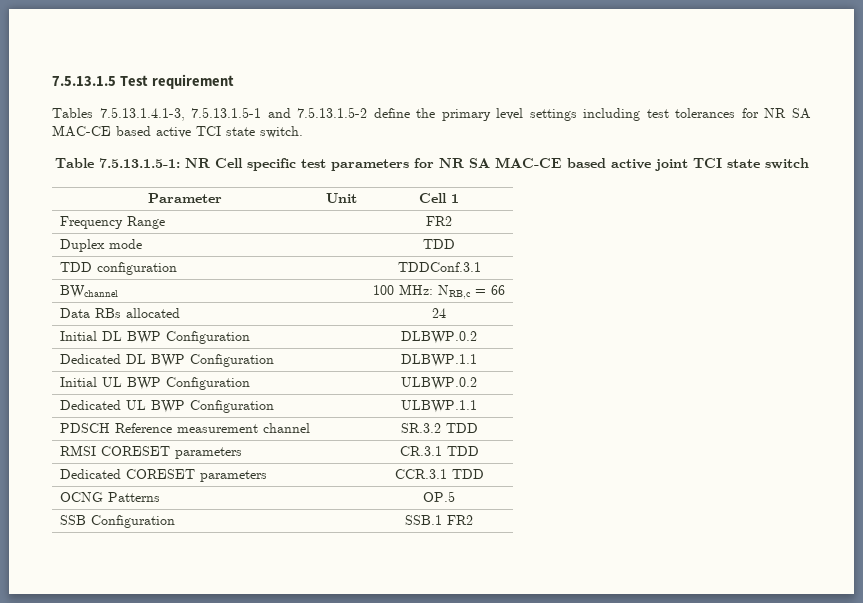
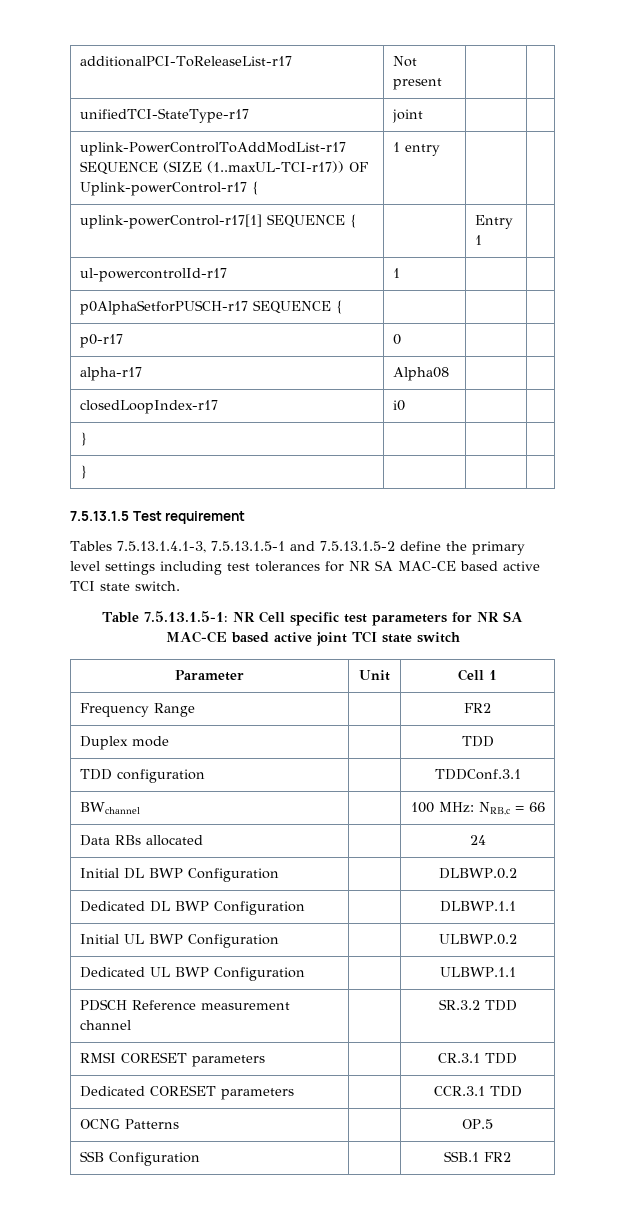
+ additionalPCI-ToReleaseList-r17 | Not present | |
+ unifiedTCI-StateType-r17 | joint | |
+ uplink-PowerControlToAddModList-r17 SEQUENCE (SIZE (1..maxUL-TCI-r17)) OF Uplink-powerControl-r17 { | 1 entry | |
+ uplink-powerControl-r17[1] SEQUENCE { | | Entry 1 |
+ ul-powercontrolId-r17 | 1 | |
+ p0AlphaSetforPUSCH-r17 SEQUENCE { | | |
+ p0-r17 | 0 | |
+ alpha-r17 | Alpha08 | |
+ closedLoopIndex-r17 | i0 | |
+ } | | |
+ } | | |

